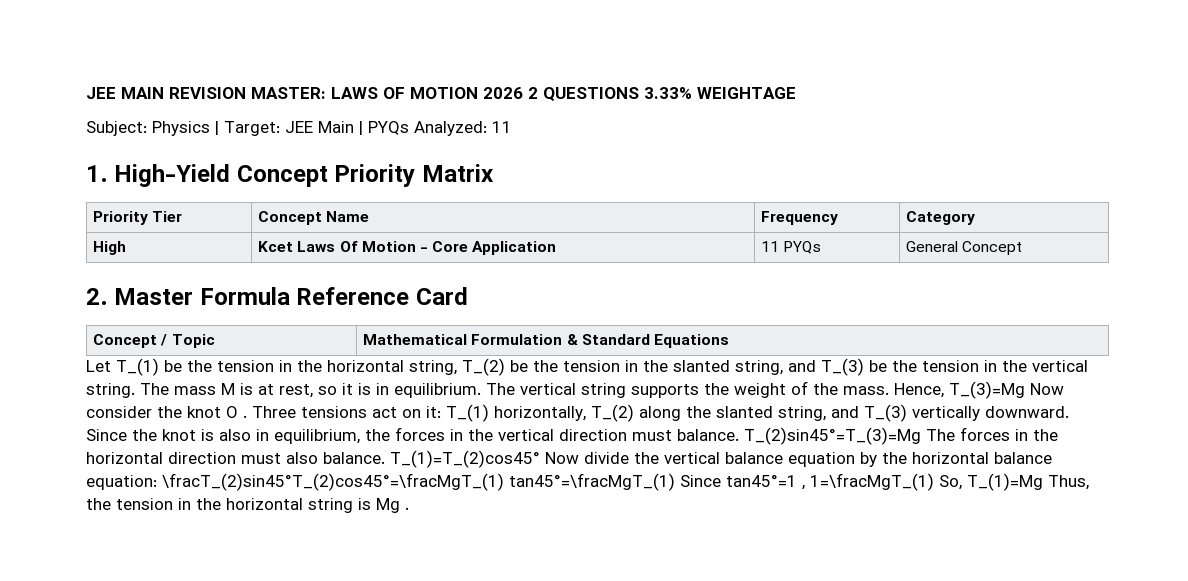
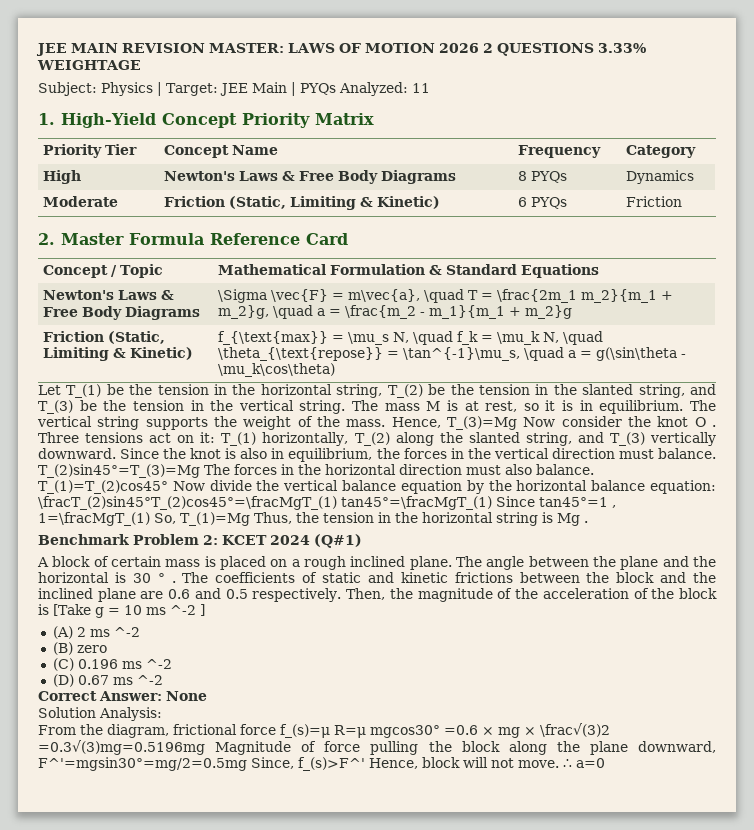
- High | Kcet Laws Of Motion - Core Application | 11 PYQs | General Concept
+ High | Newton's Laws & Free Body Diagrams | 8 PYQs | Dynamics
+ Moderate | Friction (Static, Limiting & Kinetic) | 6 PYQs | Friction
+ Newton's Laws & Free Body Diagrams | \Sigma \vec{F} = m\vec{a}, \quad T = \frac{2m_1 m_2}{m_1 + m_2}g, \quad a = \frac{m_2 - m_1}{m_1 + m_2}g
+ Friction (Static, Limiting & Kinetic) | f_{\text{max}} = \mu_s N, \quad f_k = \mu_k N, \quad \theta_{\text{repose}} = \tan^{-1}\mu_s, \quad a = g(\sin\theta - \mu_k\cos\theta)
+ Benchmark Problem 2: KCET 2024 (Q#1)
+ A block of certain mass is placed on a rough inclined plane. The angle between the plane and the horizontal is 30 ° . The coefficients of static and kinetic frictions between the block and the inclined plane are 0.6 and 0.5 respectively. Then, the magnitude of the acceleration of the block is [Take g = 10 ms ^-2 ]
+ (A) 2 ms ^-2
+ (B) zero
+ (C) 0.196 ms ^-2
+ (D) 0.67 ms ^-2
+ Correct Answer: None
+ Solution Analysis:
+ From the diagram, frictional force f_(s)=μ R=μ mgcos30° =0.6 × mg × \frac√(3)2 =0.3√(3)mg=0.5196mg Magnitude of force pulling the block along the plane downward, F^'=mgsin30°=mg/2=0.5mg Since, f_(s)>F^' Hence, block will not move. ∴ a=0

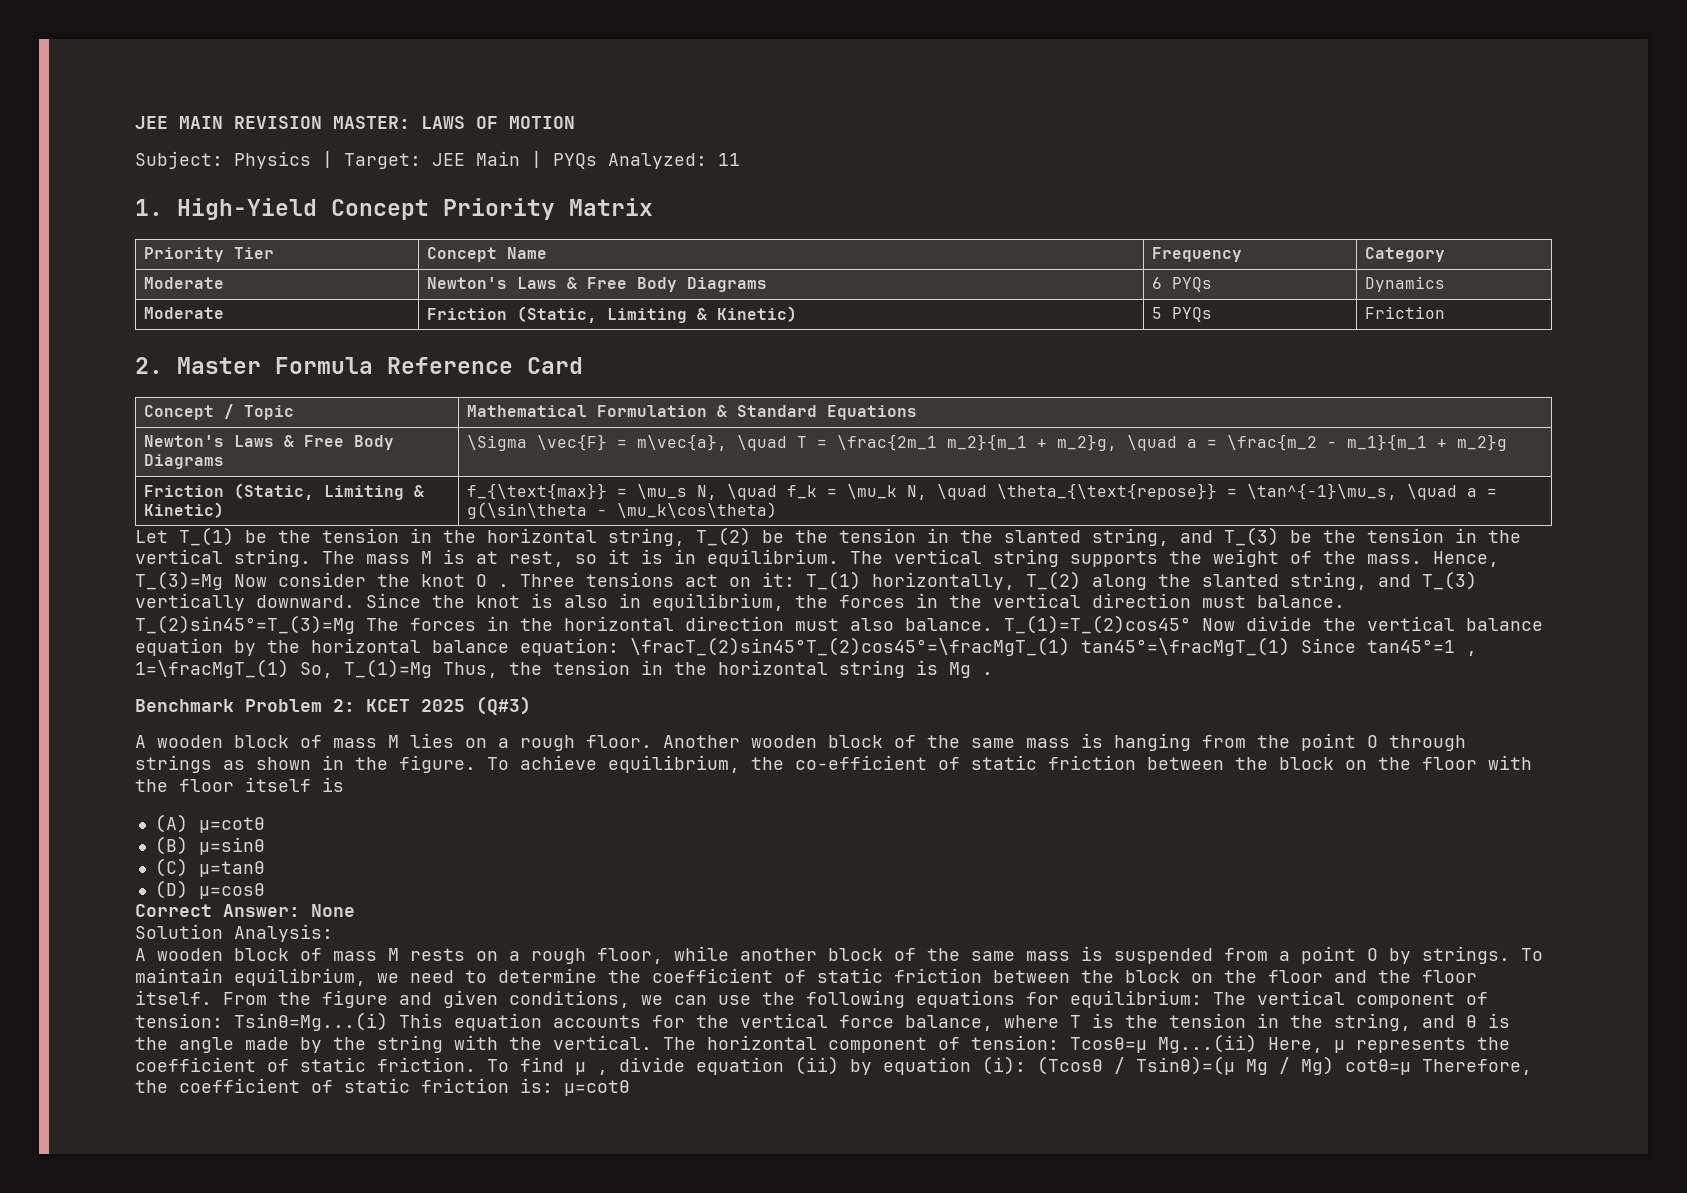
- JEE MAIN REVISION MASTER: LAWS OF MOTION 2026 2 QUESTIONS 3.33% WEIGHTAGE
+ JEE MAIN REVISION MASTER: LAWS OF MOTION
- High | Newton's Laws & Free Body Diagrams | 8 PYQs | Dynamics
+ Moderate | Newton's Laws & Free Body Diagrams | 6 PYQs | Dynamics
- Moderate | Friction (Static, Limiting & Kinetic) | 6 PYQs | Friction
+ Moderate | Friction (Static, Limiting & Kinetic) | 5 PYQs | Friction
- Benchmark Problem 2: KCET 2024 (Q#1)
- A block of certain mass is placed on a rough inclined plane. The angle between the plane and the horizontal is 30 ° . The coefficients of static and kinetic frictions between the block and the inclined plane are 0.6 and 0.5 respectively. Then, the magnitude of the acceleration of the block is [Take g = 10 ms ^-2 ]
- (A) 2 ms ^-2
+ Benchmark Problem 2: KCET 2025 (Q#3)
+ A wooden block of mass M lies on a rough floor. Another wooden block of the same mass is hanging from the point O through strings as shown in the figure. To achieve equilibrium, the co-efficient of static friction between the block on the floor with the floor itself is
+ (A) μ=cotθ
- (B) zero
+ (B) μ=sinθ
- (C) 0.196 ms ^-2
- (D) 0.67 ms ^-2
+ (C) μ=tanθ
+ (D) μ=cosθ
- From the diagram, frictional force f_(s)=μ R=μ mgcos30° =0.6 × mg × \frac√(3)2 =0.3√(3)mg=0.5196mg Magnitude of force pulling the block along the plane downward, F^'=mgsin30°=mg/2=0.5mg Since, f_(s)>F^' Hence, block will not move. ∴ a=0
+ A wooden block of mass M rests on a rough floor, while another block of the same mass is suspended from a point O by strings. To maintain equilibrium, we need to determine the coefficient of static friction between the block on the floor and the floor itself. From the figure and given conditions, we can use the following equations for equilibrium: The vertical component of tension: Tsinθ=Mg...(i) This equation accounts for the vertical force balance, where T is the tension in the string, and θ is the angle made by the string with the vertical. The horizontal component of tension: Tcosθ=μ Mg...(ii) Here, μ represents the coefficient of static friction. To find μ , divide equation (ii) by equation (i): (Tcosθ / Tsinθ)=(μ Mg / Mg) cotθ=μ Therefore, the coefficient of static friction is: μ=cotθ

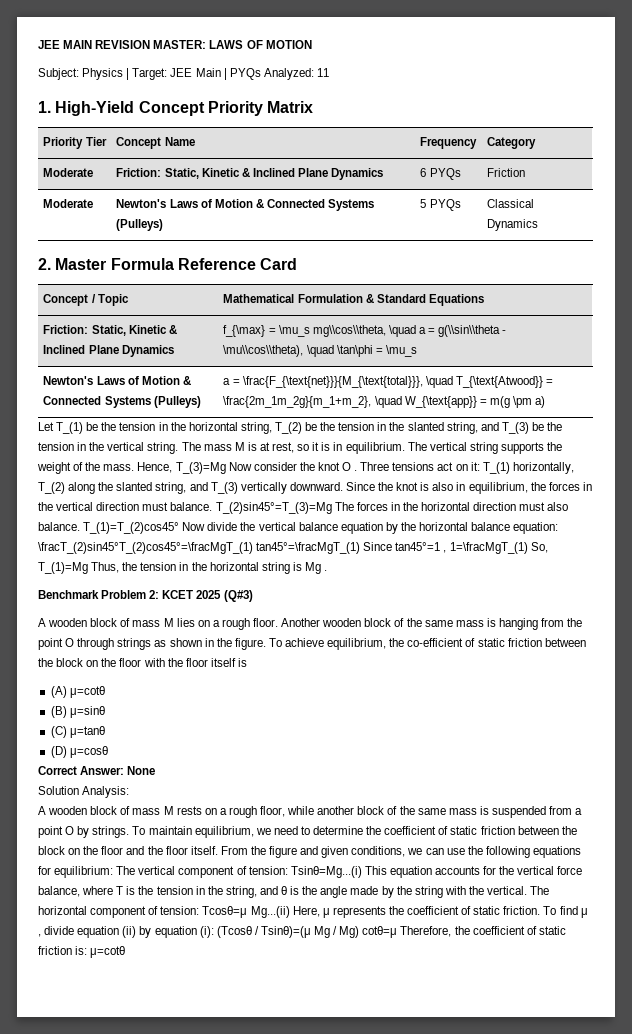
- Moderate | Newton's Laws & Free Body Diagrams | 6 PYQs | Dynamics
- Moderate | Friction (Static, Limiting & Kinetic) | 5 PYQs | Friction
+ Moderate | Friction: Static, Kinetic & Inclined Plane Dynamics | 6 PYQs | Friction
+ Moderate | Newton's Laws of Motion & Connected Systems (Pulleys) | 5 PYQs | Classical Dynamics
- Newton's Laws & Free Body Diagrams | \Sigma \vec{F} = m\vec{a}, \quad T = \frac{2m_1 m_2}{m_1 + m_2}g, \quad a = \frac{m_2 - m_1}{m_1 + m_2}g
- Friction (Static, Limiting & Kinetic) | f_{\text{max}} = \mu_s N, \quad f_k = \mu_k N, \quad \theta_{\text{repose}} = \tan^{-1}\mu_s, \quad a = g(\sin\theta - \mu_k\cos\theta)
+ Friction: Static, Kinetic & Inclined Plane Dynamics | f_{\max} = \mu_s mg\\cos\\theta, \quad a = g(\\sin\\theta - \mu\\cos\\theta), \quad \tan\phi = \mu_s
+ Newton's Laws of Motion & Connected Systems (Pulleys) | a = \frac{F_{\text{net}}}{M_{\text{total}}}, \quad T_{\text{Atwood}} = \frac{2m_1m_2g}{m_1+m_2}, \quad W_{\text{app}} = m(g \pm a)

